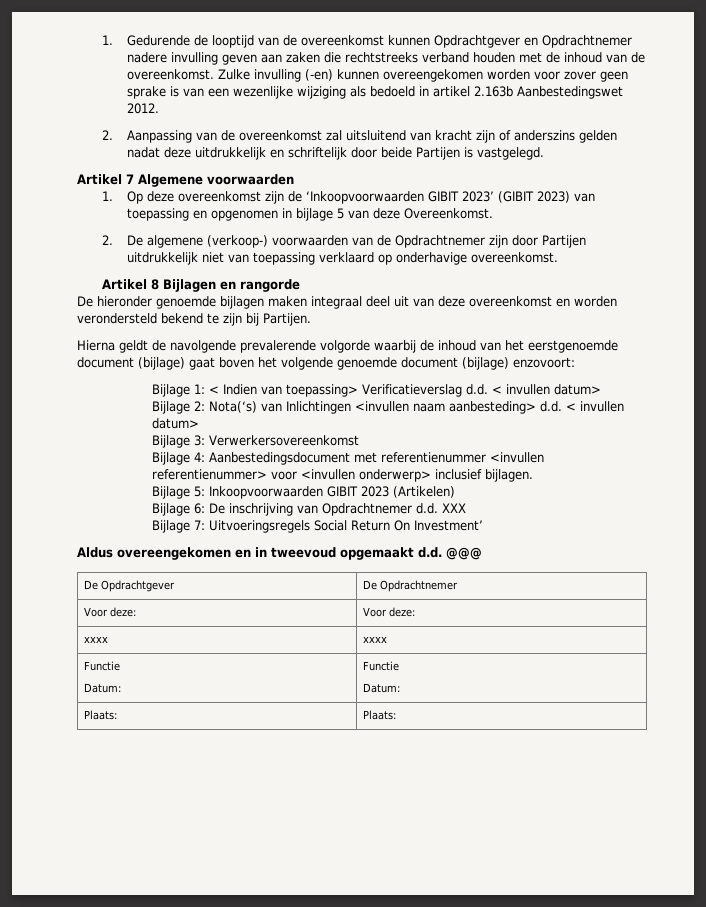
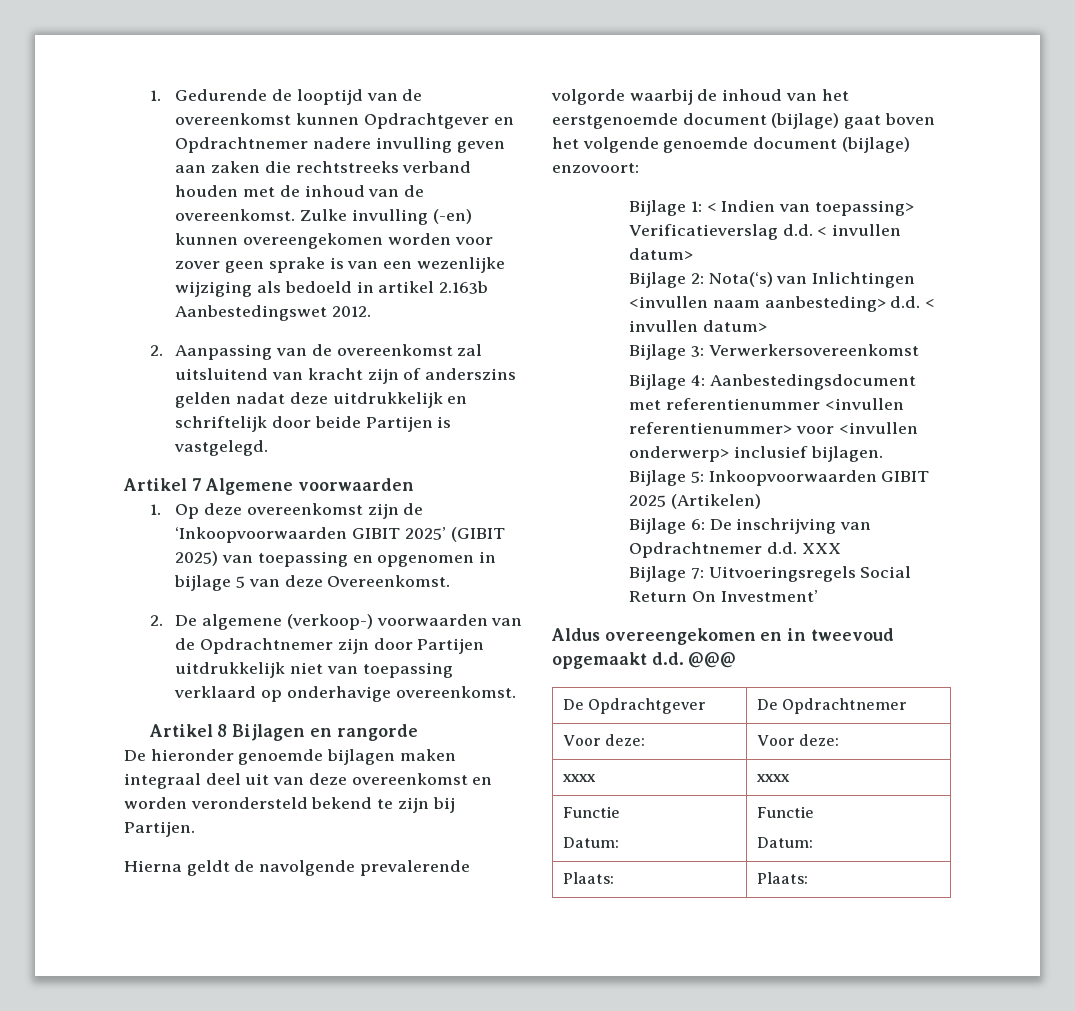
- 1. Op deze overeenkomst zijn de ‘Inkoopvoorwaarden GIBIT 2023’ (GIBIT 2023) van toepassing en opgenomen in bijlage 5 van deze Overeenkomst.
+ 1. Op deze overeenkomst zijn de ‘Inkoopvoorwaarden GIBIT 2025’ (GIBIT 2025) van toepassing en opgenomen in bijlage 5 van deze Overeenkomst.
- Bijlage 5: Inkoopvoorwaarden GIBIT 2023 (Artikelen)
+ Bijlage 5: Inkoopvoorwaarden GIBIT 2025 (Artikelen)

